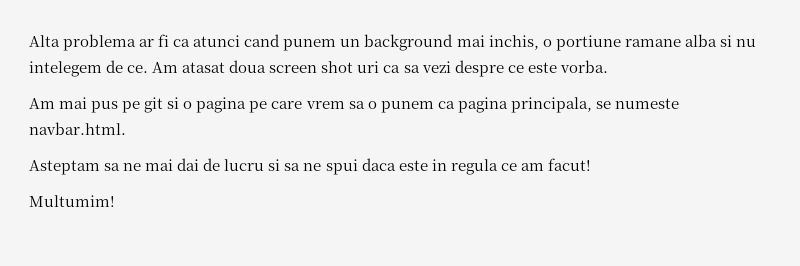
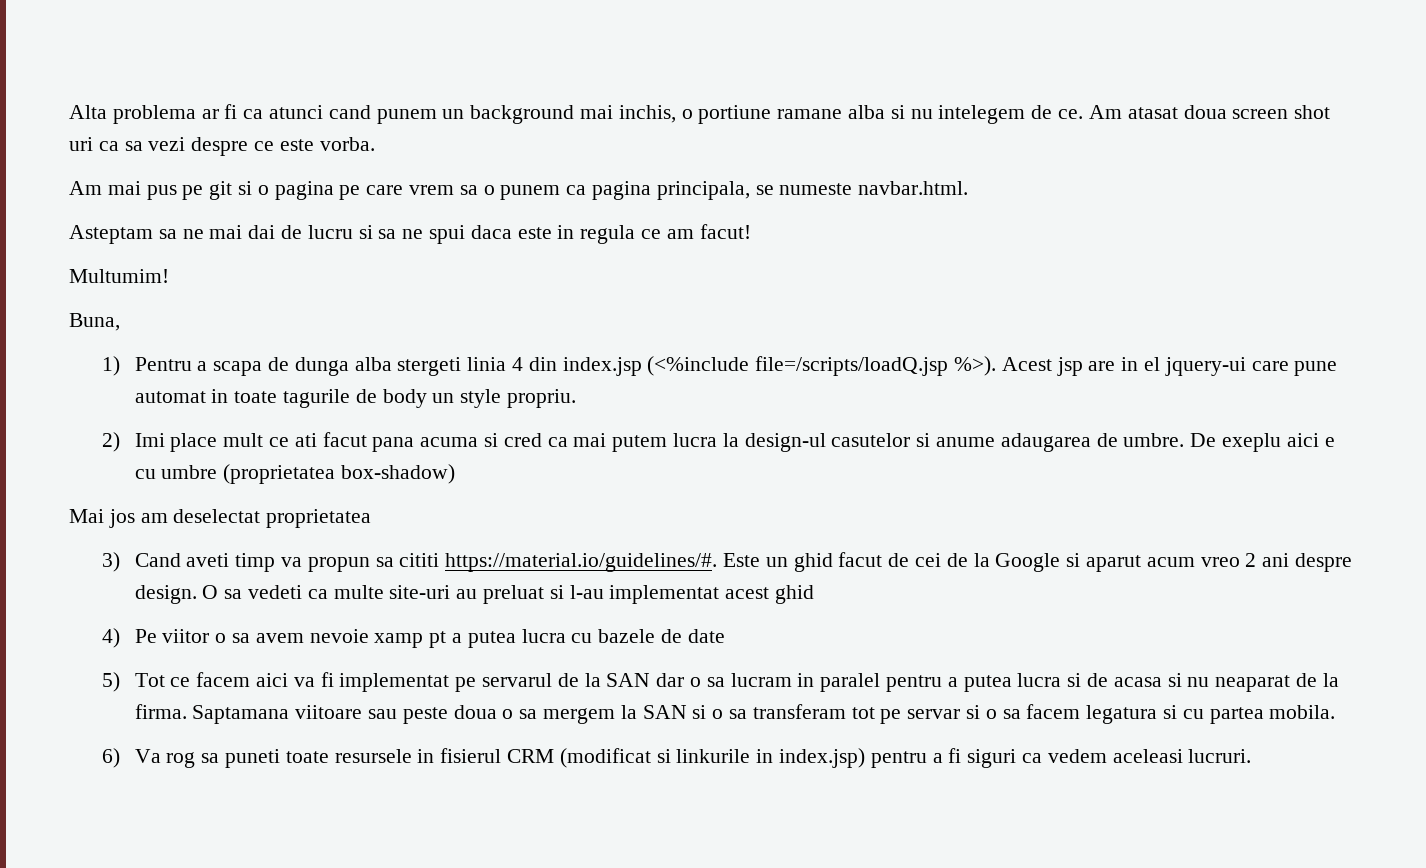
+ Buna,
+ 1) Pentru a scapa de dunga alba stergeti linia 4 din index.jsp (<%include file=/scripts/loadQ.jsp %>). Acest jsp are in el jquery-ui care pune automat in toate tagurile de body un style propriu.
+ 2) Imi place mult ce ati facut pana acuma si cred ca mai putem lucra la design-ul casutelor si anume adaugarea de umbre. De exeplu aici e cu umbre (proprietatea box-shadow)
+ Mai jos am deselectat proprietatea
+ 3) Cand aveti timp va propun sa cititi https://material.io/guidelines/#. Este un ghid facut de cei de la Google si aparut acum vreo 2 ani despre design. O sa vedeti ca multe site-uri au preluat si l-au implementat acest ghid
+ 4) Pe viitor o sa avem nevoie xamp pt a putea lucra cu bazele de date
+ 5) Tot ce facem aici va fi implementat pe servarul de la SAN dar o sa lucram in paralel pentru a putea lucra si de acasa si nu neaparat de la firma. Saptamana viitoare sau peste doua o sa mergem la SAN si o sa transferam tot pe servar si o sa facem legatura si cu partea mobila.
+ 6) Va rog sa puneti toate resursele in fisierul CRM (modificat si linkurile in index.jsp) pentru a fi siguri ca vedem aceleasi lucruri.

